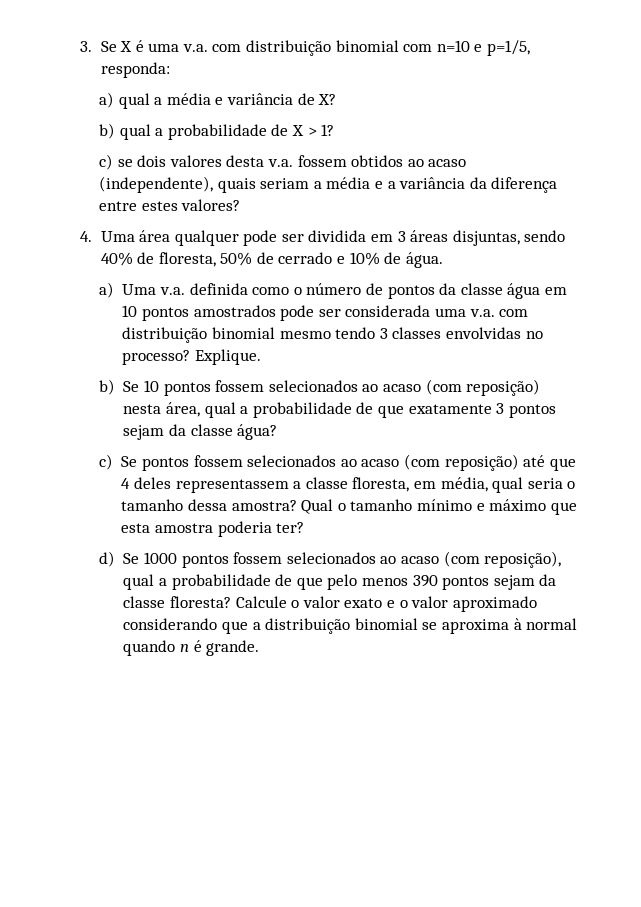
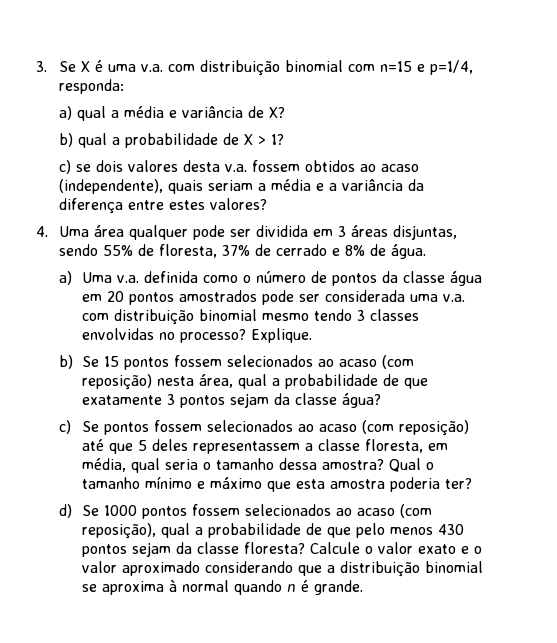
- 3. Se X é uma v.a. com distribuição binomial com n=10 e p=1/5, responda:
+ 3. Se X é uma v.a. com distribuição binomial com n=15 e p=1/4, responda:
- 4. Uma área qualquer pode ser dividida em 3 áreas disjuntas, sendo 40% de floresta, 50% de cerrado e 10% de água.
+ 4. Uma área qualquer pode ser dividida em 3 áreas disjuntas, sendo 55% de floresta, 37% de cerrado e 8% de água.
- a) Uma v.a. definida como o número de pontos da classe água em 10 pontos amostrados pode ser considerada uma v.a. com distribuição binomial mesmo tendo 3 classes envolvidas no processo?
+ a) Uma v.a. definida como o número de pontos da classe água em 20 pontos amostrados pode ser considerada uma v.a. com distribuição binomial mesmo tendo 3 classes envolvidas no processo?
- b) Se 10 pontos fossem selecionados ao acaso (com reposição) nesta área, qual a probabilidade de que exatamente 3 pontos sejam da classe água?
+ b) Se 15 pontos fossem selecionados ao acaso (com reposição) nesta área, qual a probabilidade de que exatamente 3 pontos sejam da classe água?
- c) Se pontos fossem selecionados ao acaso (com reposição) até que 4 deles representassem a classe floresta, em média, qual seria o tamanho dessa amostra?
+ c) Se pontos fossem selecionados ao acaso (com reposição) até que 5 deles representassem a classe floresta, em média, qual seria o tamanho dessa amostra?
- d) Se 1000 pontos fossem selecionados ao acaso (com reposição), qual a probabilidade de que pelo menos 390 pontos sejam da classe floresta?
+ d) Se 1000 pontos fossem selecionados ao acaso (com reposição), qual a probabilidade de que pelo menos 430 pontos sejam da classe floresta?

